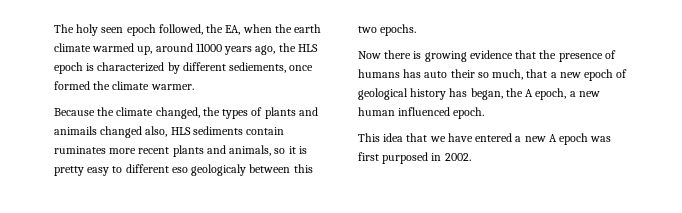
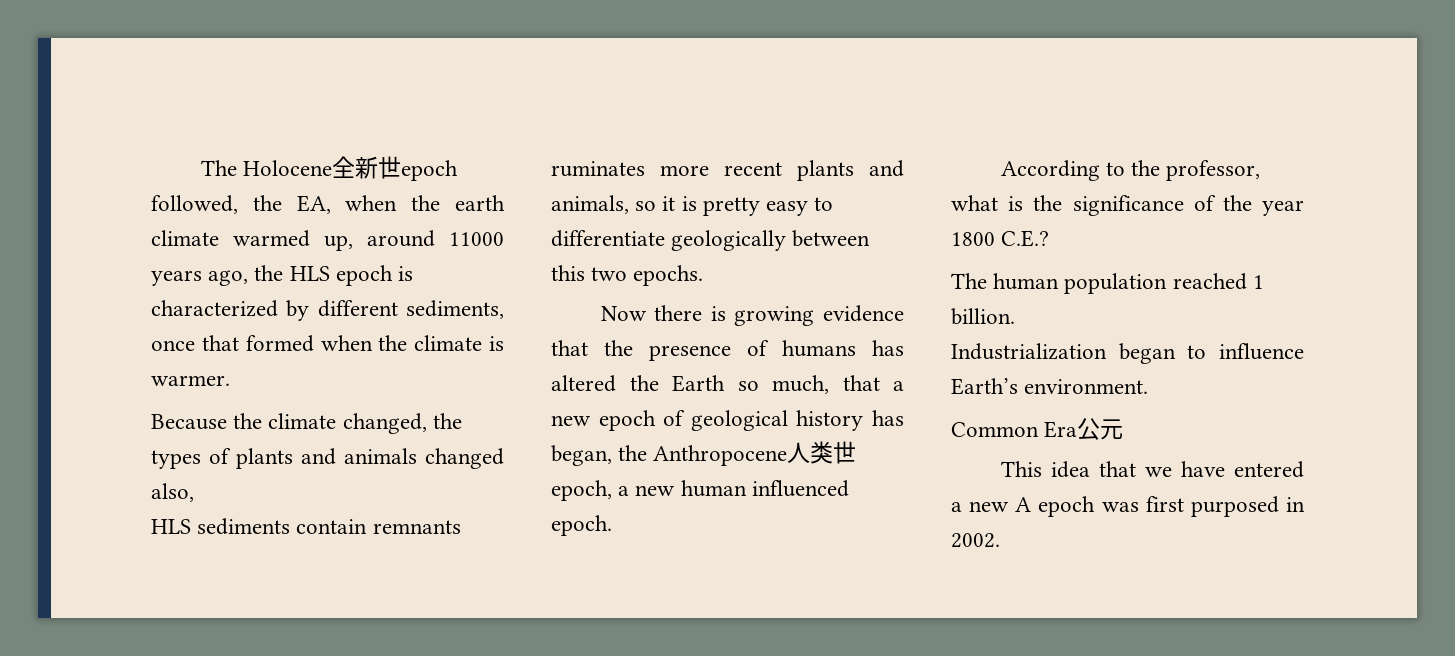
- The holy seen epoch followed, the EA, when the earth climate warmed up, around 11000 years ago, the HLS epoch is characterized by different sediements, once formed the climate warmer.
+ The Holocene全新世epoch followed, the EA, when the earth climate warmed up, around 11000 years ago, the HLS epoch is characterized by different sediments, once that formed when the climate is warmer.
- Because the climate changed, the types of plants and animails changed also, HLS sediments contain ruminates more recent plants and animals, so it is pretty easy to different eso geologicaly between this two epochs.
+ Because the climate changed, the types of plants and animals changed also,
+ HLS sediments contain remnants ruminates more recent plants and animals, so it is pretty easy to differentiate geologically between this two epochs.
- Now there is growing evidence that the presence of humans has auto their so much, that a new epoch of geological history has began, the A epoch, a new human influenced epoch.
+ Now there is growing evidence that the presence of humans has altered the Earth so much, that a new epoch of geological history has began, the Anthropocene人类世epoch, a new human influenced epoch.
+ According to the professor, what is the significance of the year 1800 C.E.?
+ The human population reached 1 billion.
+ Industrialization began to influence Earth’s environment.
+ Common Era公元

